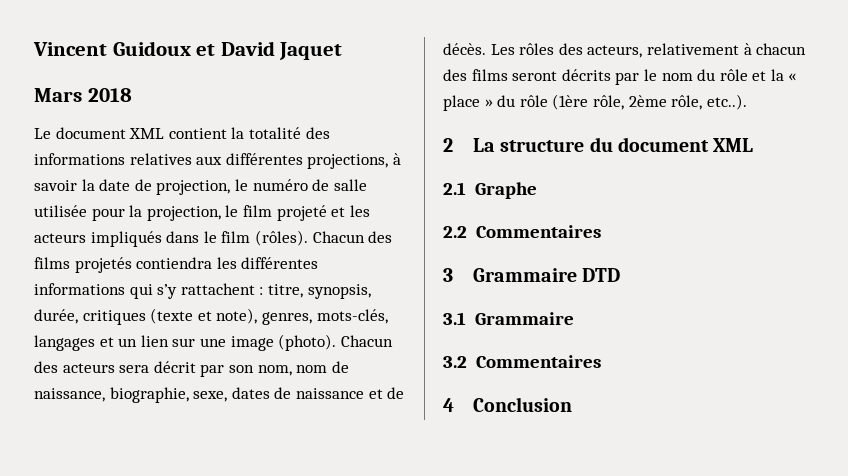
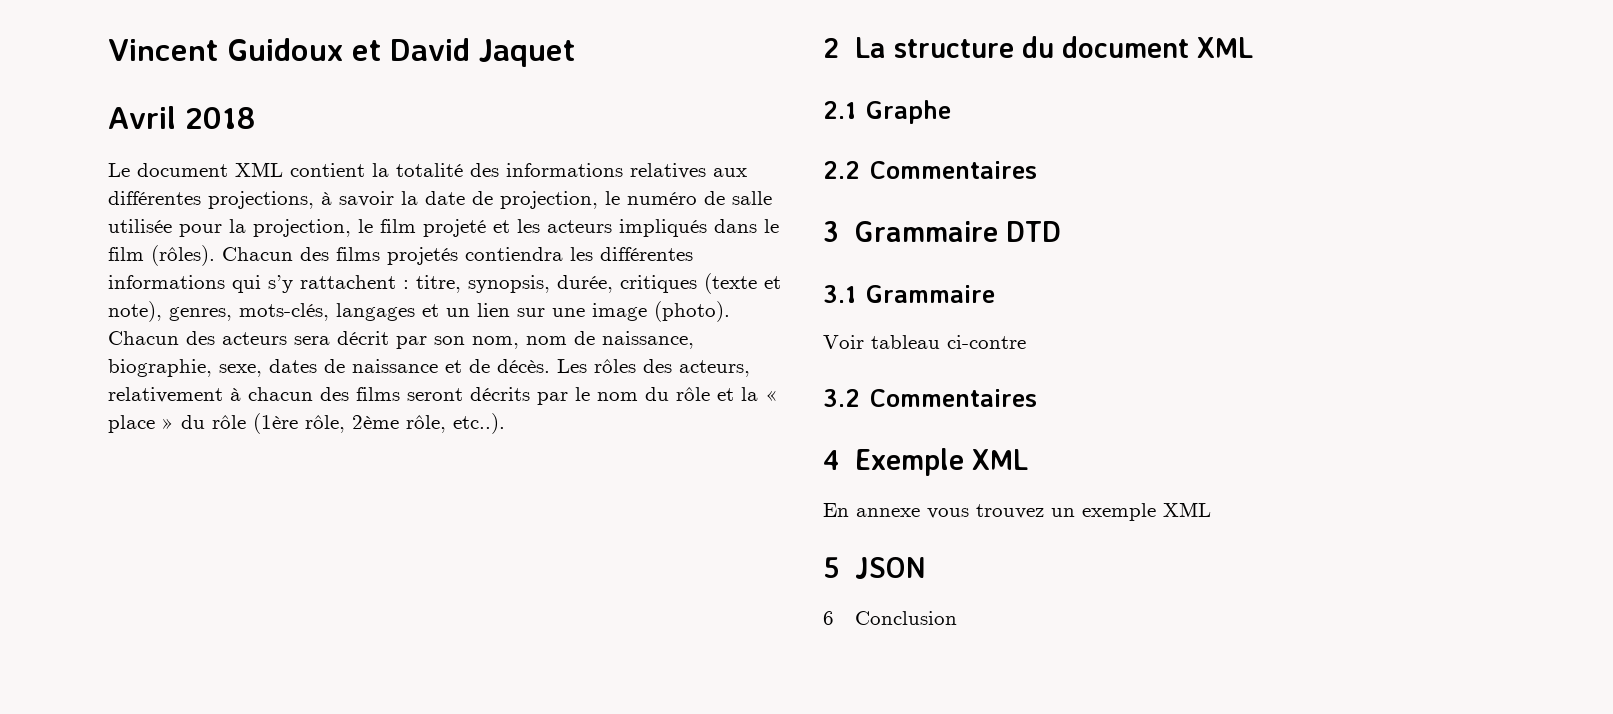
- Mars 2018
+ Avril 2018
+ Voir tableau ci-contre
- 4 Conclusion
+ 4 Exemple XML
+ En annexe vous trouvez un exemple XML
+ 5 JSON
+ 6 Conclusion

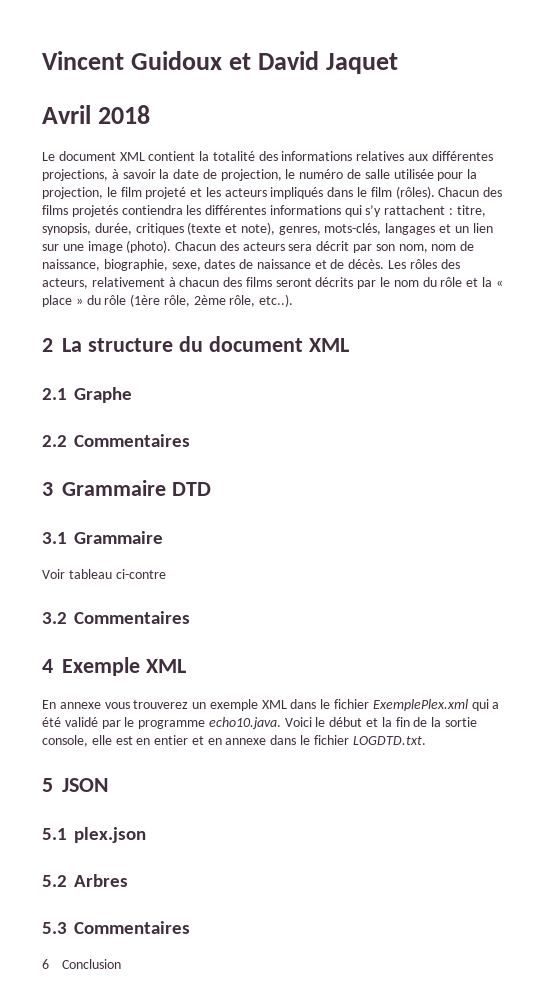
- En annexe vous trouvez un exemple XML
+ En annexe vous trouverez un exemple XML dans le fichier ExemplePlex.xml qui a été validé par le programme echo10.java. Voici le début et la fin de la sortie console, elle est en entier et en annexe dans le fichier LOGDTD.txt.
  5 JSON
+ 5.1 plex.json
+ 5.2 Arbres
+ 5.3 Commentaires

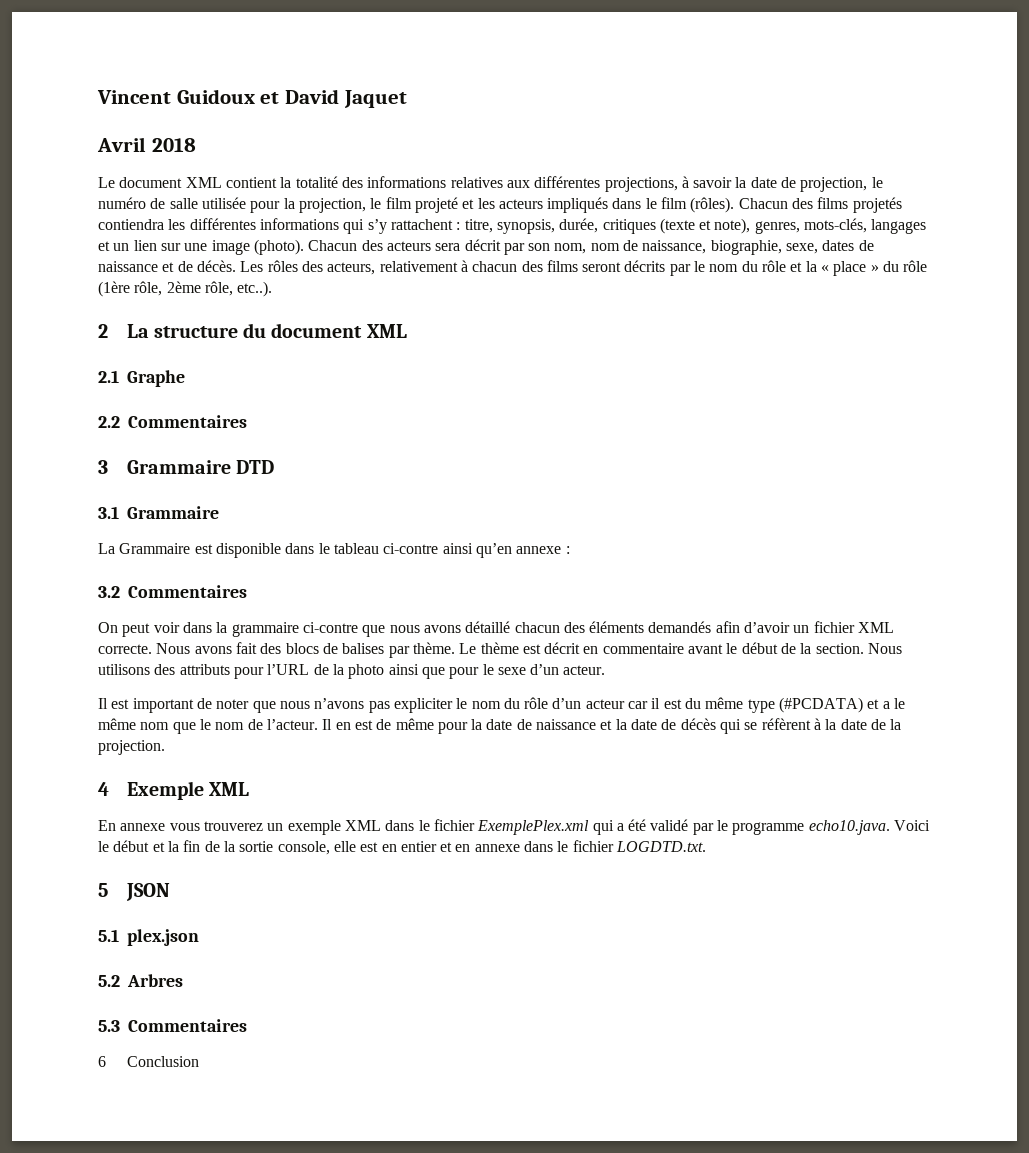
- Voir tableau ci-contre
+ La Grammaire est disponible dans le tableau ci-contre ainsi qu’en annexe :
  3.2 Commentaires
+ On peut voir dans la grammaire ci-contre que nous avons détaillé chacun des éléments demandés afin d’avoir un fichier XML correcte. Nous avons fait des blocs de balises par thème. Le thème est décrit en commentaire avant le début de la section. Nous utilisons des attributs pour l’URL de la photo ainsi que pour le sexe d’un acteur.
+ Il est important de noter que nous n’avons pas expliciter le nom du rôle d’un acteur car il est du même type (#PCDATA) et a le même nom que le nom de l’acteur. Il en est de même pour la date de naissance et la date de décès qui se réfèrent à la date de la projection.

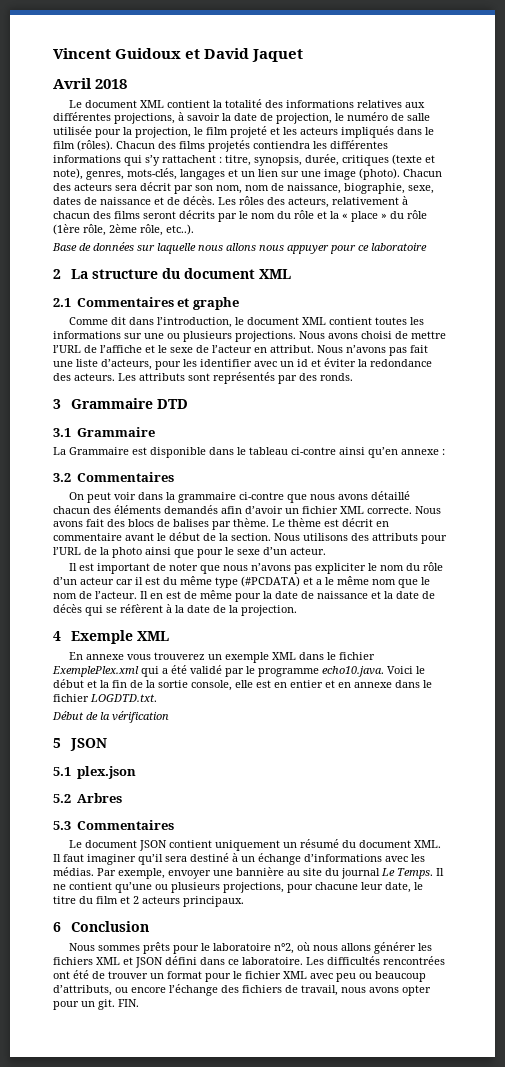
+ Base de données sur laquelle nous allons nous appuyer pour ce laboratoire
- 2.1 Graphe
- 2.2 Commentaires
+ 2.1 Commentaires et graphe
+ Comme dit dans l’introduction, le document XML contient toutes les informations sur une ou plusieurs projections. Nous avons choisi de mettre l’URL de l’affiche et le sexe de l’acteur en attribut. Nous n’avons pas fait une liste d’acteurs, pour les identifier avec un id et éviter la redondance des acteurs. Les attributs sont représentés par des ronds.
+ Début de la vérification
+ Le document JSON contient uniquement un résumé du document XML. Il faut imaginer qu’il sera destiné à un échange d’informations avec les médias. Par exemple, envoyer une bannière au site du journal Le Temps. Il ne contient qu’une ou plusieurs projections, pour chacune leur date, le titre du film et 2 acteurs principaux.
  6 Conclusion
+ Nous sommes prêts pour le laboratoire n°2, où nous allons générer les fichiers XML et JSON défini dans ce laboratoire. Les difficultés rencontrées ont été de trouver un format pour le fichier XML avec peu ou beaucoup d’attributs, ou encore l’échange des fichiers de travail, nous avons opter pour un git. FIN.

